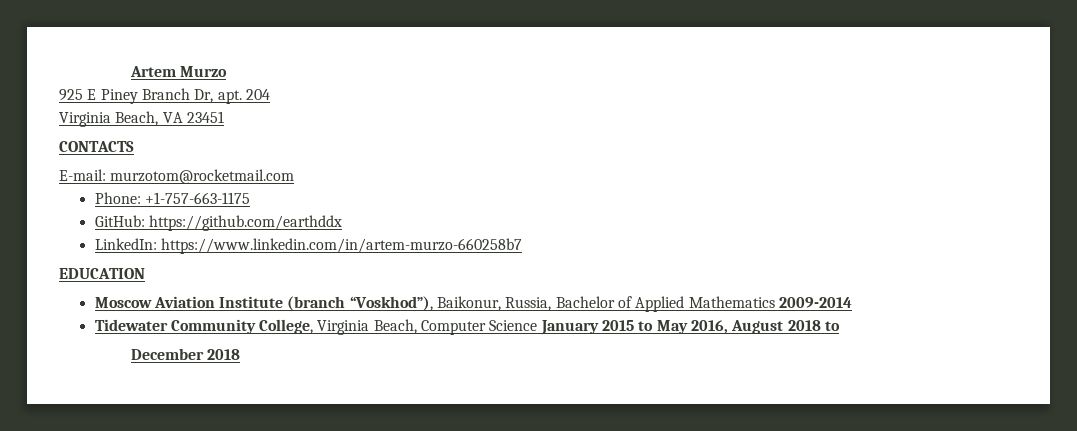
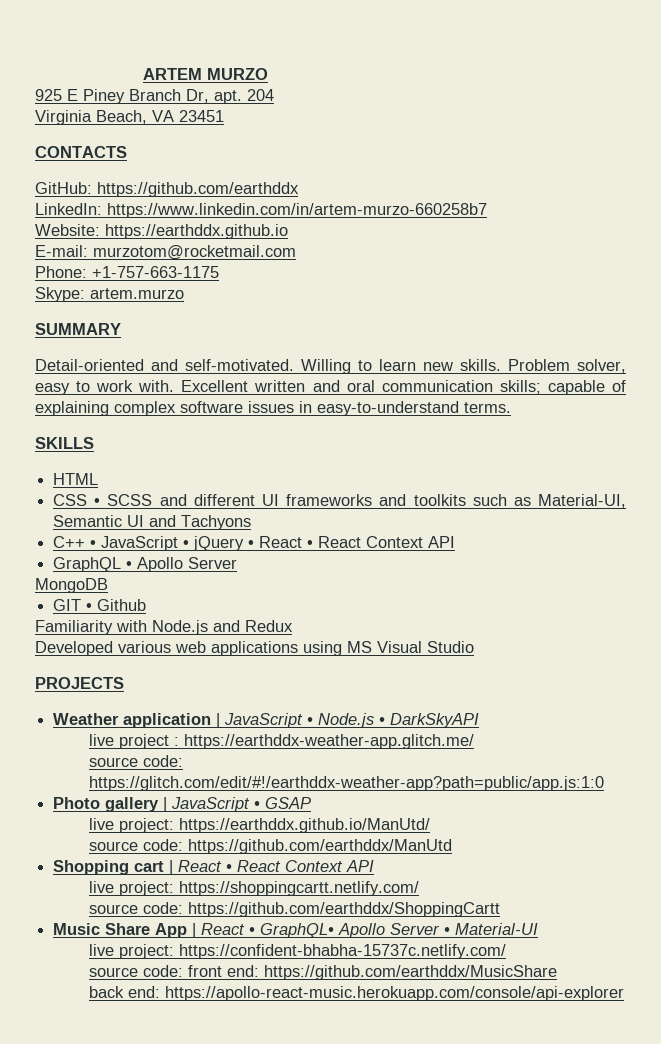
- Artem Murzo
+ ARTEM MURZO
+ GitHub: https://github.com/earthddx
+ LinkedIn: https://www.linkedin.com/in/artem-murzo-660258b7
+ Website: https://earthddx.github.io
  E-mail: murzotom@rocketmail.com
  Phone: +1-757-663-1175
- GitHub: https://github.com/earthddx
- LinkedIn: https://www.linkedin.com/in/artem-murzo-660258b7
- EDUCATION
- Moscow Aviation Institute (branch “Voskhod”), Baikonur, Russia, Bachelor of Applied Mathematics 2009-2014
- Tidewater Community College, Virginia Beach, Computer Science January 2015 to May 2016, August 2018 to
- December 2018
+ Skype: artem.murzo
+ SUMMARY
+ Detail-oriented and self-motivated. Willing to learn new skills. Problem solver, easy to work with. Excellent written and oral communication skills; capable of explaining complex software issues in easy-to-understand terms.
+ SKILLS
+ HTML
+ CSS • SCSS and different UI frameworks and toolkits such as Material-UI, Semantic UI and Tachyons
+ C++ • JavaScript • jQuery • React • React Context API
+ GraphQL • Apollo Server
+ MongoDB
+ GIT • Github
+ Familiarity with Node.js and Redux
+ Developed various web applications using MS Visual Studio
+ PROJECTS
+ Weather application | JavaScript • Node.js • DarkSkyAPI
+ live project : https://earthddx-weather-app.glitch.me/
+ source code: https://glitch.com/edit/#!/earthddx-weather-app?path=public/app.js:1:0
+ Photo gallery | JavaScript • GSAP
+ live project: https://earthddx.github.io/ManUtd/
+ source code: https://github.com/earthddx/ManUtd
+ Shopping cart | React • React Context API
+ live project: https://shoppingcartt.netlify.com/
+ source code: https://github.com/earthddx/ShoppingCartt
+ Music Share App | React • GraphQL• Apollo Server • Material-UI
+ live project: https://confident-bhabha-15737c.netlify.com/
+ source code: front end: https://github.com/earthddx/MusicShare
+ back end: https://apollo-react-music.herokuapp.com/console/api-explorer

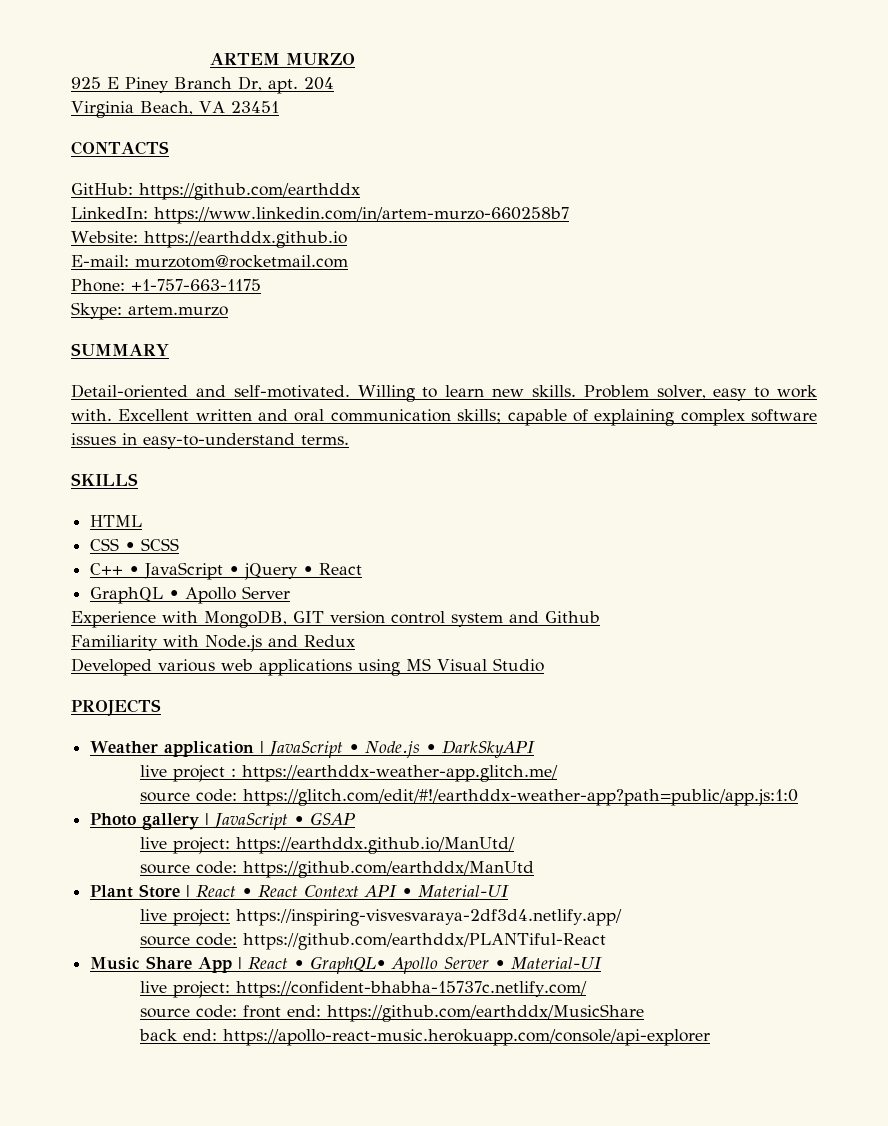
- CSS • SCSS and different UI frameworks and toolkits such as Material-UI, Semantic UI and Tachyons
+ CSS • SCSS
- C++ • JavaScript • jQuery • React • React Context API
+ C++ • JavaScript • jQuery • React
- MongoDB
- GIT • Github
+ Experience with MongoDB, GIT version control system and Github
- Shopping cart | React • React Context API
- live project: https://shoppingcartt.netlify.com/
- source code: https://github.com/earthddx/ShoppingCartt
+ Plant Store | React • React Context API • Material-UI
+ live project: https://inspiring-visvesvaraya-2df3d4.netlify.app/
+ source code: https://github.com/earthddx/PLANTiful-React

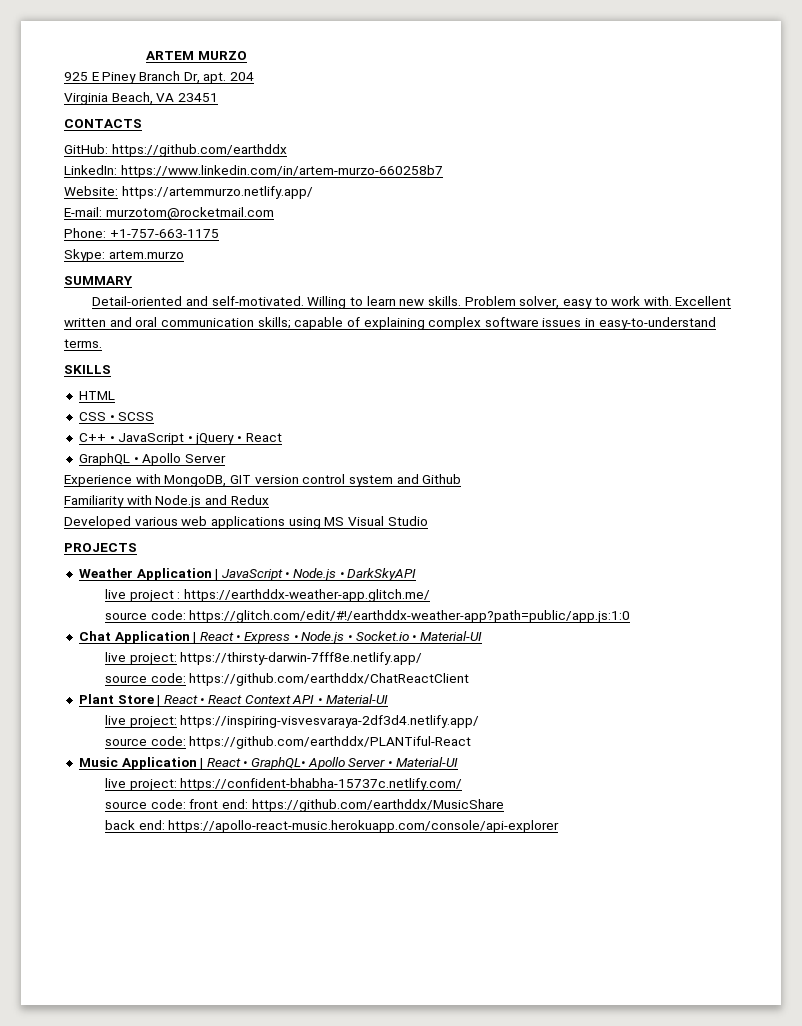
- Website: https://earthddx.github.io
+ Website: https://artemmurzo.netlify.app/
- Weather application | JavaScript • Node.js • DarkSkyAPI
+ Weather Application | JavaScript • Node.js • DarkSkyAPI
- Photo gallery | JavaScript • GSAP
- live project: https://earthddx.github.io/ManUtd/
- source code: https://github.com/earthddx/ManUtd
+ Chat Application | React • Express • Node.js • Socket.io • Material-UI
+ live project: https://thirsty-darwin-7fff8e.netlify.app/
+ source code: https://github.com/earthddx/ChatReactClient
- Music Share App | React • GraphQL• Apollo Server • Material-UI
+ Music Application | React • GraphQL• Apollo Server • Material-UI

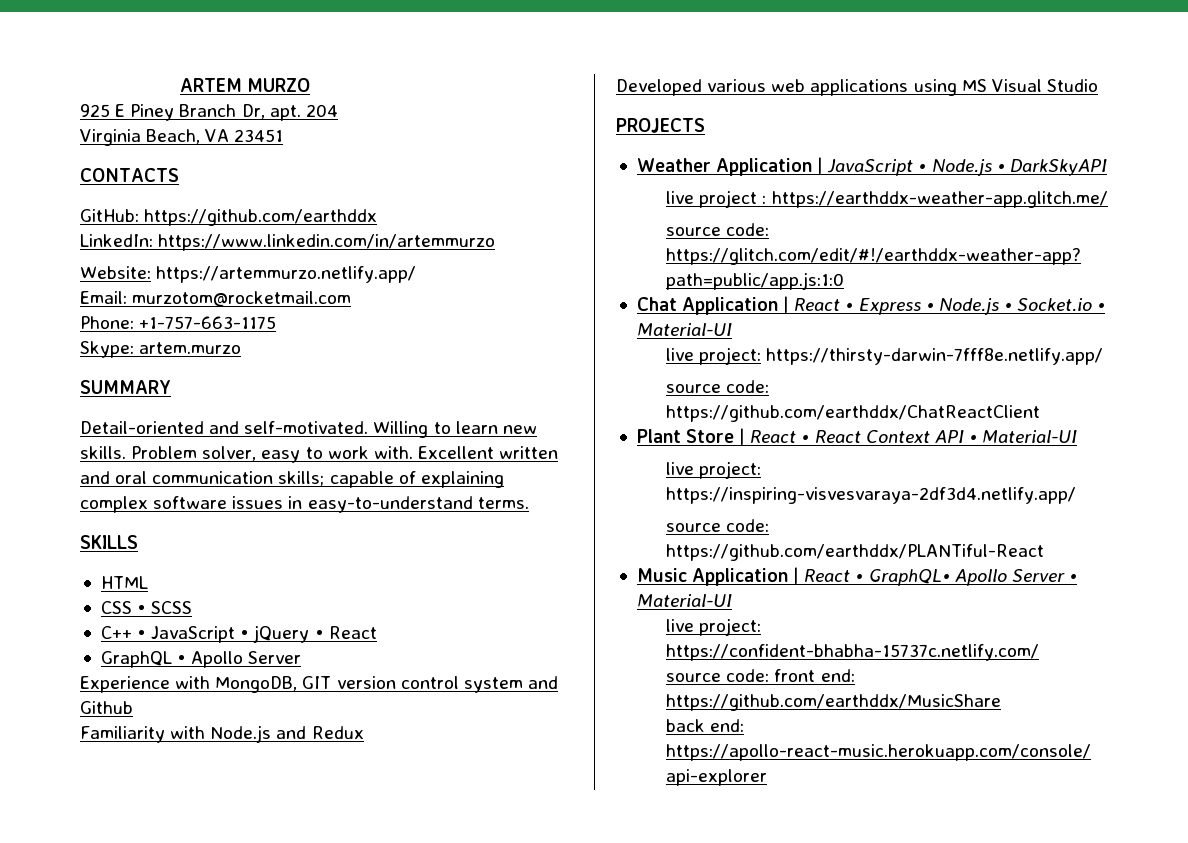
- LinkedIn: https://www.linkedin.com/in/artem-murzo-660258b7
+ LinkedIn: https://www.linkedin.com/in/artemmurzo
- E-mail: murzotom@rocketmail.com
+ Email: murzotom@rocketmail.com

